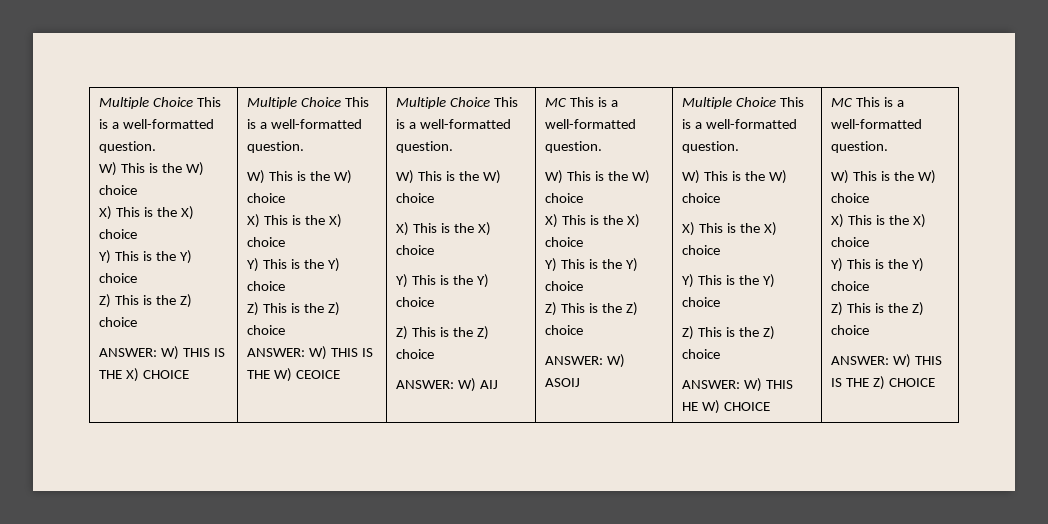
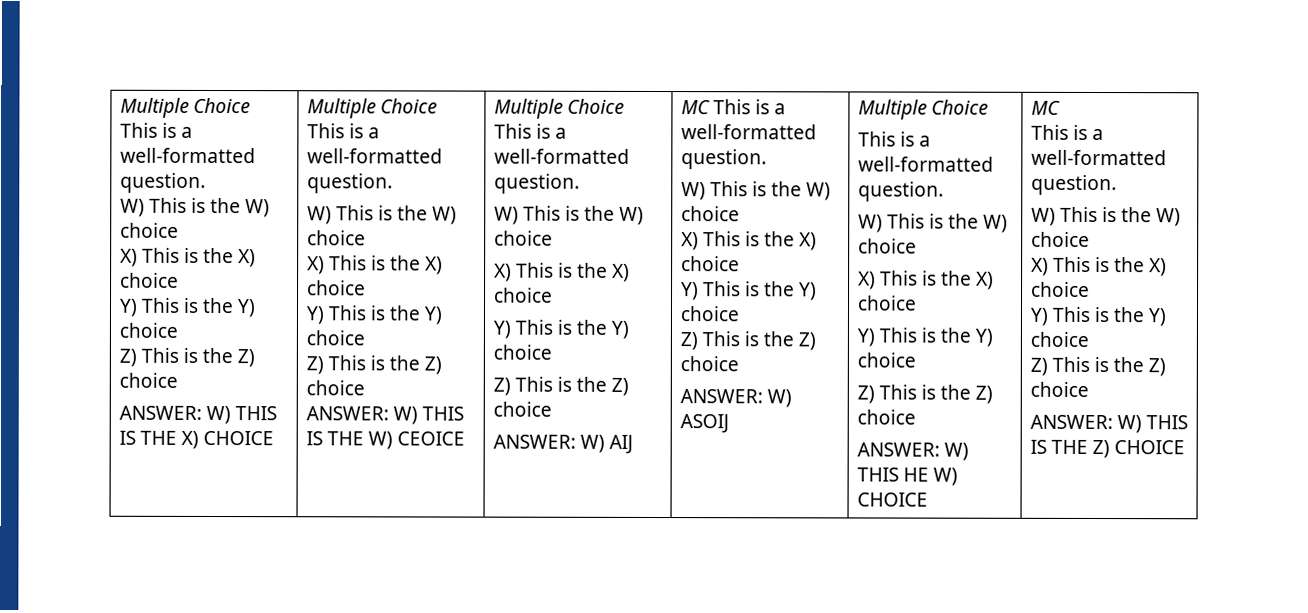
- ANSWER: W) ASOIJ | Multiple Choice This is a well-formatted question.
+ ANSWER: W) ASOIJ | Multiple Choice
+ This is a well-formatted question.
- ANSWER: W) THIS HE W) CHOICE | MC This is a well-formatted question.
+ ANSWER: W) THIS HE W) CHOICE | MC
+ This is a well-formatted question.

